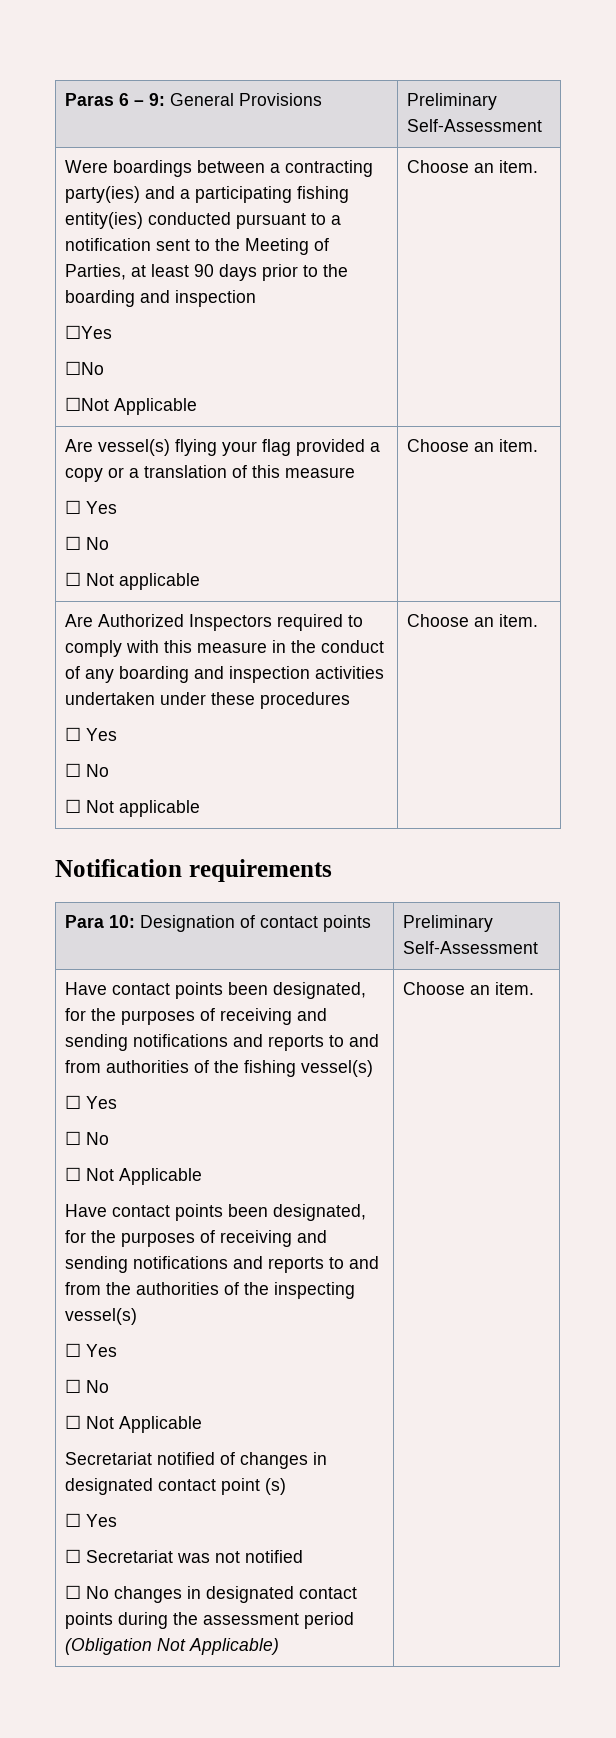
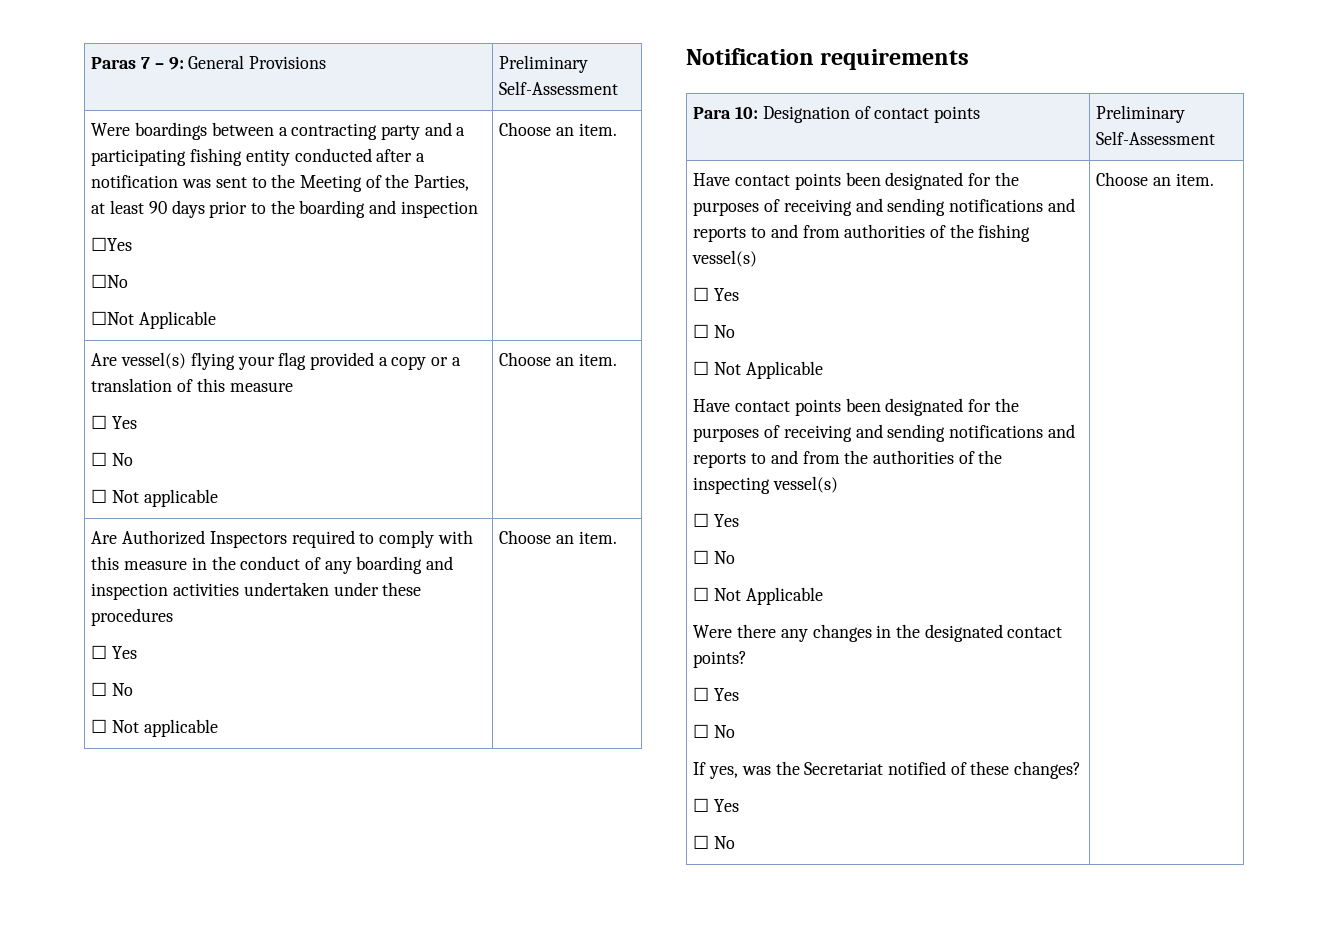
- Paras 6 – 9: General Provisions | Preliminary Self-Assessment
+ Paras 7 – 9: General Provisions | Preliminary Self-Assessment
- Were boardings between a contracting party(ies) and a participating fishing entity(ies) conducted pursuant to a notification sent to the Meeting of Parties, at least 90 days prior to the boarding and inspection
+ Were boardings between a contracting party and a participating fishing entity conducted after a notification was sent to the Meeting of the Parties, at least 90 days prior to the boarding and inspection
- Have contact points been designated, for the purposes of receiving and sending notifications and reports to and from authorities of the fishing vessel(s)
+ Have contact points been designated for the purposes of receiving and sending notifications and reports to and from authorities of the fishing vessel(s)
- Have contact points been designated, for the purposes of receiving and sending notifications and reports to and from the authorities of the inspecting vessel(s)
+ Have contact points been designated for the purposes of receiving and sending notifications and reports to and from the authorities of the inspecting vessel(s)
- Secretariat notified of changes in designated contact point (s)
+ Were there any changes in the designated contact points?
  ☐ Yes
- ☐ Secretariat was not notified
- ☐ No changes in designated contact points during the assessment period (Obligation Not Applicable)
+ ☐ No
+ If yes, was the Secretariat notified of these changes?
+ ☐ Yes
+ ☐ No

